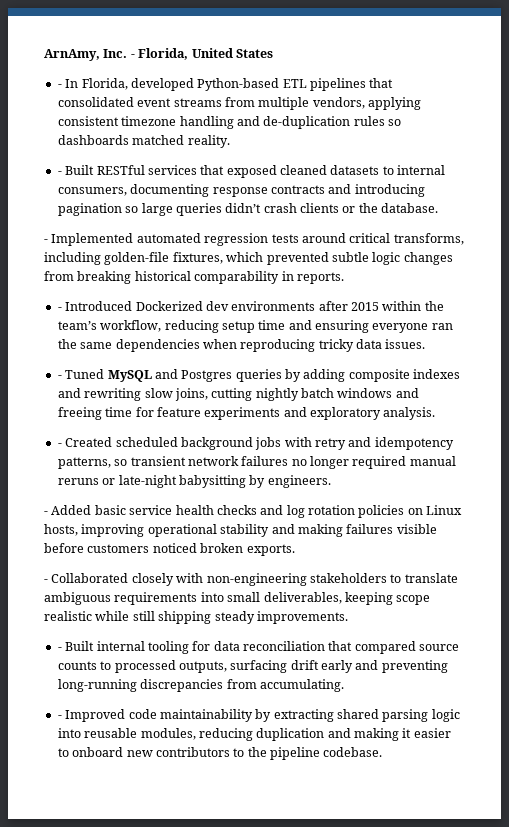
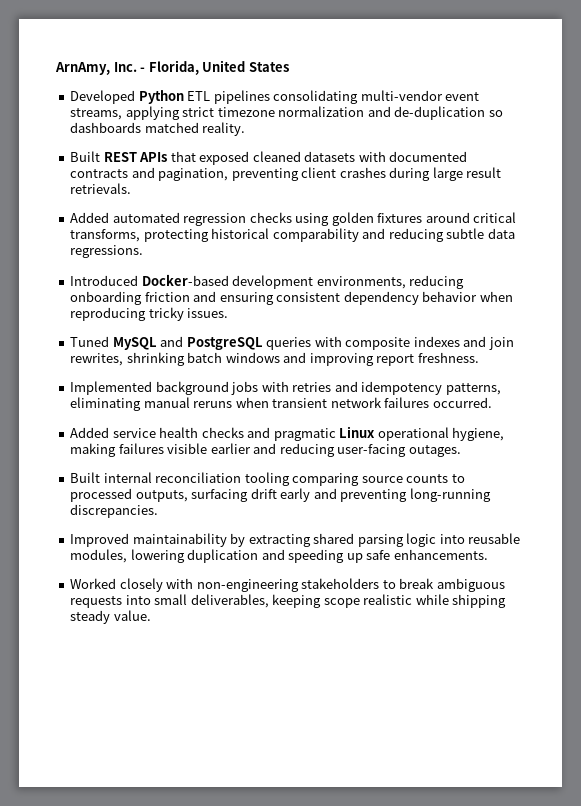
- - In Florida, developed Python-based ETL pipelines that consolidated event streams from multiple vendors, applying consistent timezone handling and de-duplication rules so dashboards matched reality.
+ Developed Python ETL pipelines consolidating multi-vendor event streams, applying strict timezone normalization and de-duplication so dashboards matched reality.
- - Built RESTful services that exposed cleaned datasets to internal consumers, documenting response contracts and introducing pagination so large queries didn’t crash clients or the database.
- - Implemented automated regression tests around critical transforms, including golden-file fixtures, which prevented subtle logic changes from breaking historical comparability in reports.
- - Introduced Dockerized dev environments after 2015 within the team’s workflow, reducing setup time and ensuring everyone ran the same dependencies when reproducing tricky data issues.
+ Built REST APIs that exposed cleaned datasets with documented contracts and pagination, preventing client crashes during large result retrievals.
+ Added automated regression checks using golden fixtures around critical transforms, protecting historical comparability and reducing subtle data regressions.
+ Introduced Docker-based development environments, reducing onboarding friction and ensuring consistent dependency behavior when reproducing tricky issues.
- - Tuned MySQL and Postgres queries by adding composite indexes and rewriting slow joins, cutting nightly batch windows and freeing time for feature experiments and exploratory analysis.
- - Created scheduled background jobs with retry and idempotency patterns, so transient network failures no longer required manual reruns or late-night babysitting by engineers.
- - Added basic service health checks and log rotation policies on Linux hosts, improving operational stability and making failures visible before customers noticed broken exports.
- - Collaborated closely with non-engineering stakeholders to translate ambiguous requirements into small deliverables, keeping scope realistic while still shipping steady improvements.
- - Built internal tooling for data reconciliation that compared source counts to processed outputs, surfacing drift early and preventing long-running discrepancies from accumulating.
- - Improved code maintainability by extracting shared parsing logic into reusable modules, reducing duplication and making it easier to onboard new contributors to the pipeline codebase.
+ Tuned MySQL and PostgreSQL queries with composite indexes and join rewrites, shrinking batch windows and improving report freshness.
+ Implemented background jobs with retries and idempotency patterns, eliminating manual reruns when transient network failures occurred.
+ Added service health checks and pragmatic Linux operational hygiene, making failures visible earlier and reducing user-facing outages.
+ Built internal reconciliation tooling comparing source counts to processed outputs, surfacing drift early and preventing long-running discrepancies.
+ Improved maintainability by extracting shared parsing logic into reusable modules, lowering duplication and speeding up safe enhancements.
+ Worked closely with non-engineering stakeholders to break ambiguous requests into small deliverables, keeping scope realistic while shipping steady value.

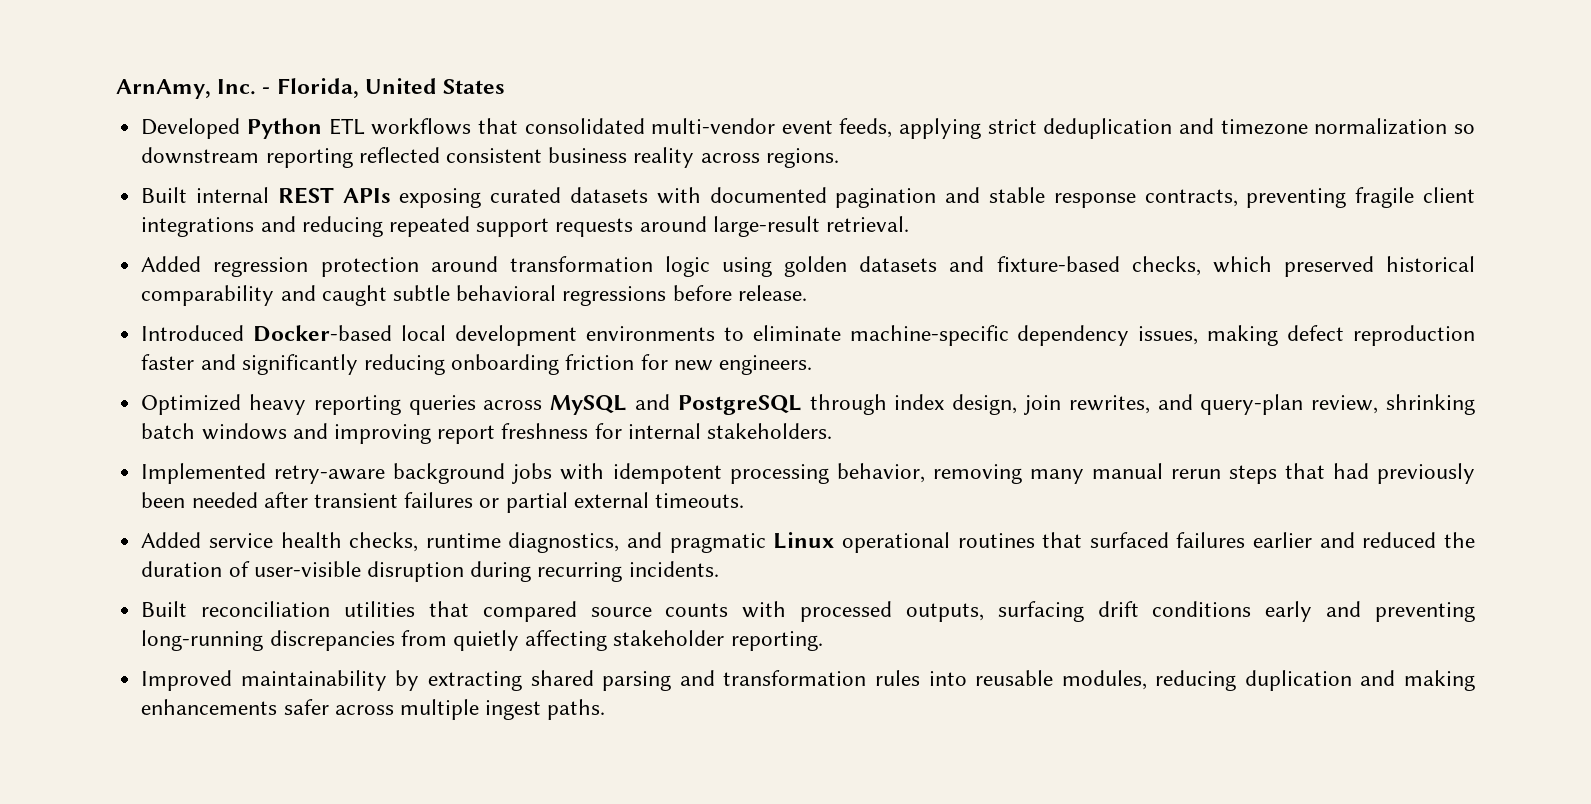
- Developed Python ETL pipelines consolidating multi-vendor event streams, applying strict timezone normalization and de-duplication so dashboards matched reality.
- Built REST APIs that exposed cleaned datasets with documented contracts and pagination, preventing client crashes during large result retrievals.
- Added automated regression checks using golden fixtures around critical transforms, protecting historical comparability and reducing subtle data regressions.
- Introduced Docker-based development environments, reducing onboarding friction and ensuring consistent dependency behavior when reproducing tricky issues.
- Tuned MySQL and PostgreSQL queries with composite indexes and join rewrites, shrinking batch windows and improving report freshness.
+ Developed Python ETL workflows that consolidated multi-vendor event feeds, applying strict deduplication and timezone normalization so downstream reporting reflected consistent business reality across regions.
+ Built internal REST APIs exposing curated datasets with documented pagination and stable response contracts, preventing fragile client integrations and reducing repeated support requests around large-result retrieval.
+ Added regression protection around transformation logic using golden datasets and fixture-based checks, which preserved historical comparability and caught subtle behavioral regressions before release.
+ Introduced Docker-based local development environments to eliminate machine-specific dependency issues, making defect reproduction faster and significantly reducing onboarding friction for new engineers.
+ Optimized heavy reporting queries across MySQL and PostgreSQL through index design, join rewrites, and query-plan review, shrinking batch windows and improving report freshness for internal stakeholders.
- Implemented background jobs with retries and idempotency patterns, eliminating manual reruns when transient network failures occurred.
+ Implemented retry-aware background jobs with idempotent processing behavior, removing many manual rerun steps that had previously been needed after transient failures or partial external timeouts.
- Added service health checks and pragmatic Linux operational hygiene, making failures visible earlier and reducing user-facing outages.
- Built internal reconciliation tooling comparing source counts to processed outputs, surfacing drift early and preventing long-running discrepancies.
+ Added service health checks, runtime diagnostics, and pragmatic Linux operational routines that surfaced failures earlier and reduced the duration of user-visible disruption during recurring incidents.
+ Built reconciliation utilities that compared source counts with processed outputs, surfacing drift conditions early and preventing long-running discrepancies from quietly affecting stakeholder reporting.
- Improved maintainability by extracting shared parsing logic into reusable modules, lowering duplication and speeding up safe enhancements.
- Worked closely with non-engineering stakeholders to break ambiguous requests into small deliverables, keeping scope realistic while shipping steady value.
+ Improved maintainability by extracting shared parsing and transformation rules into reusable modules, reducing duplication and making enhancements safer across multiple ingest paths.

